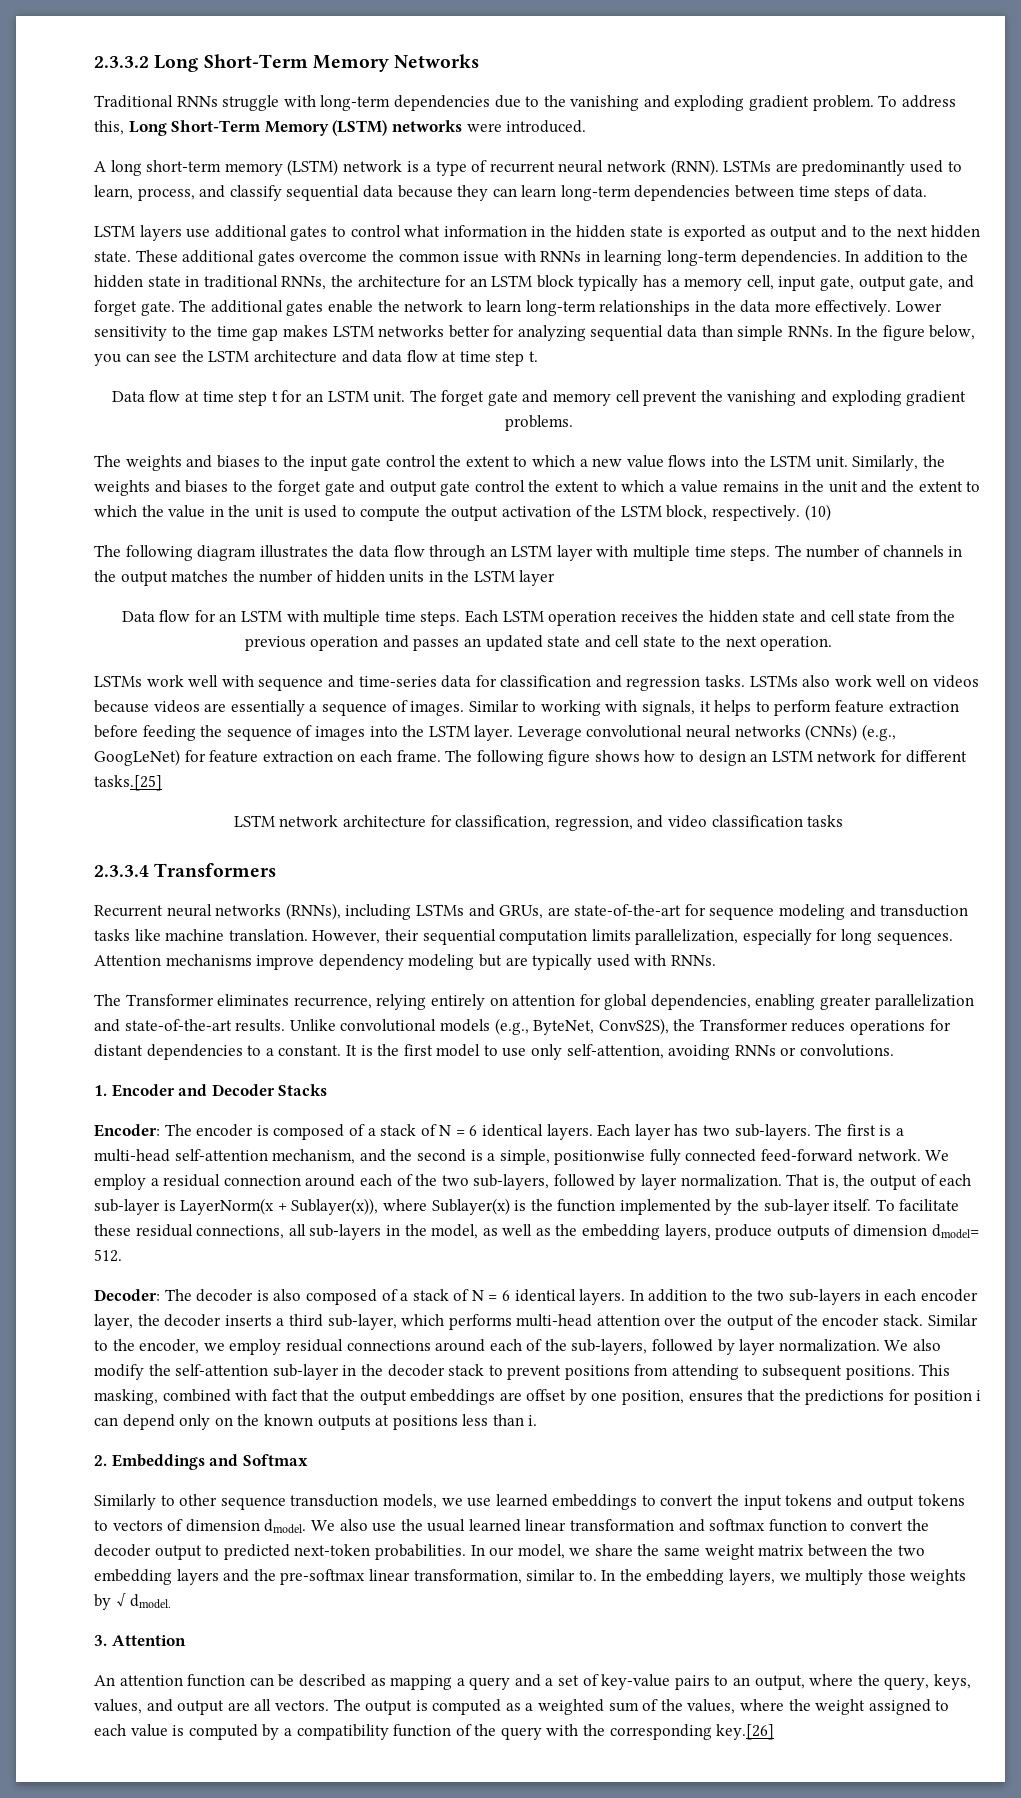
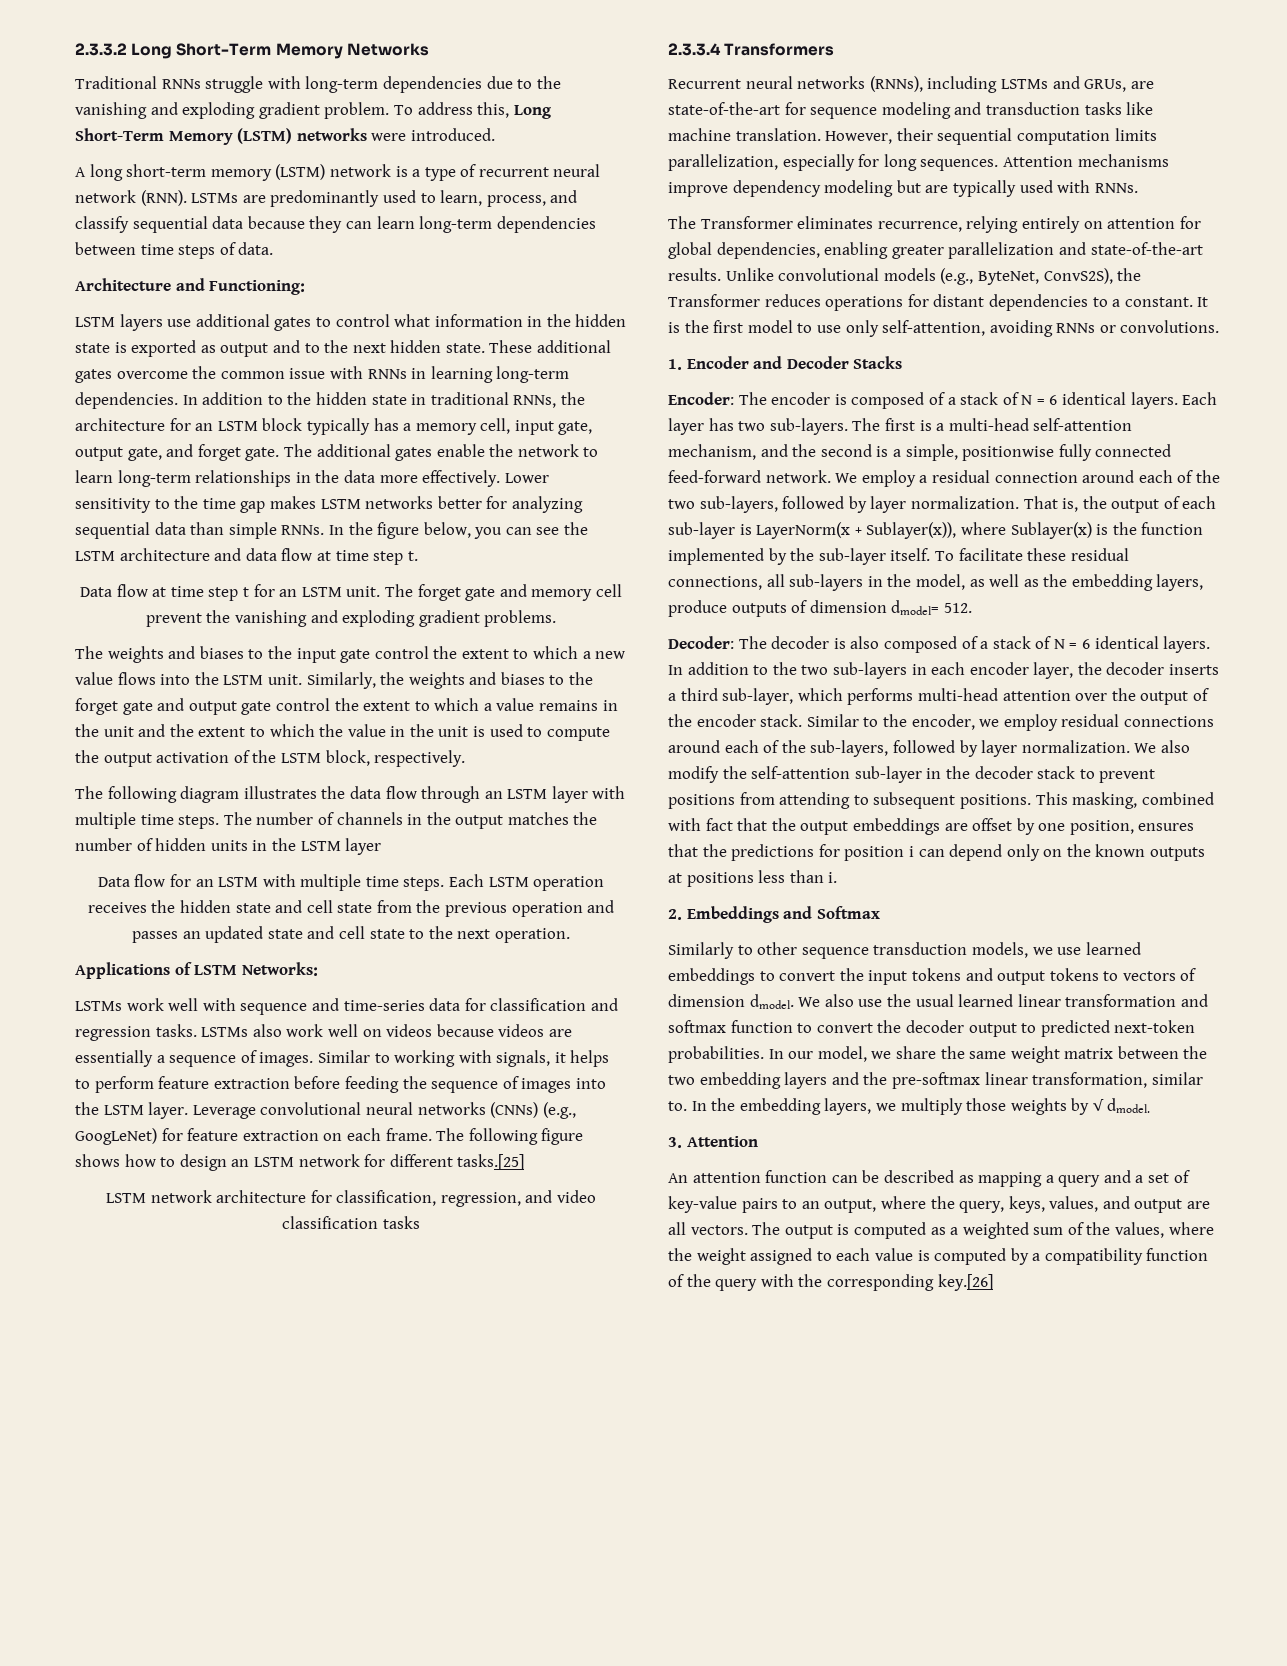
+ Architecture and Functioning:
- (10)
+ Applications of LSTM Networks:

